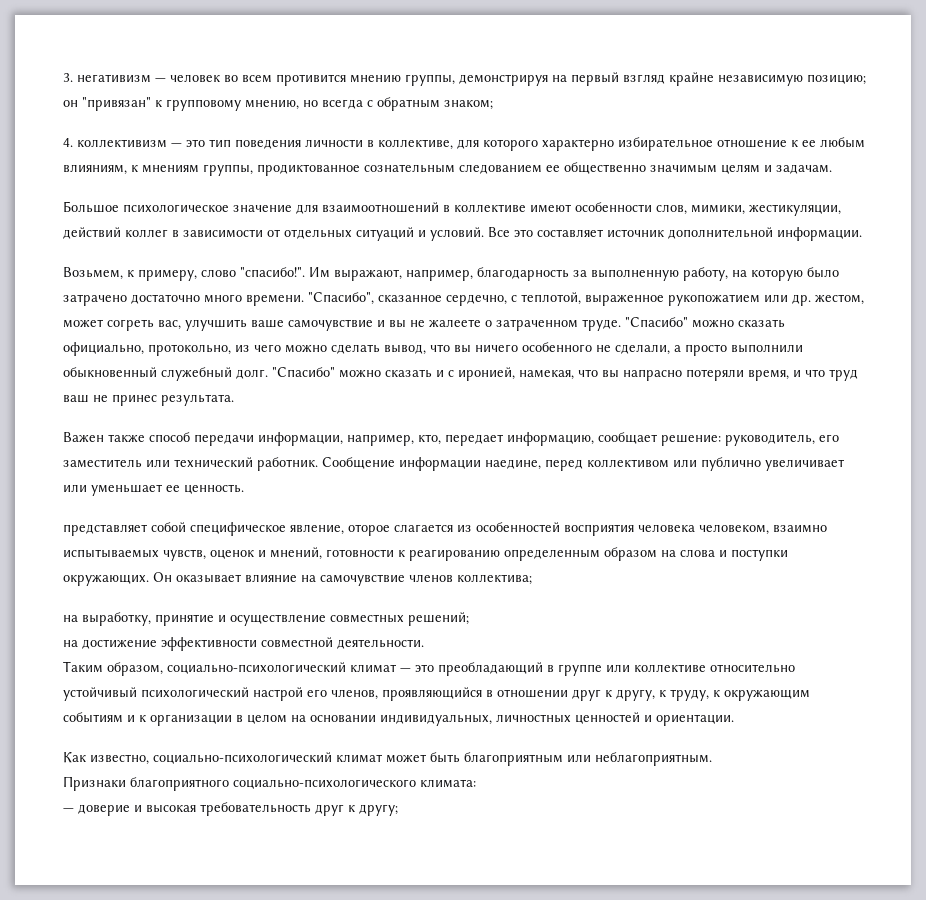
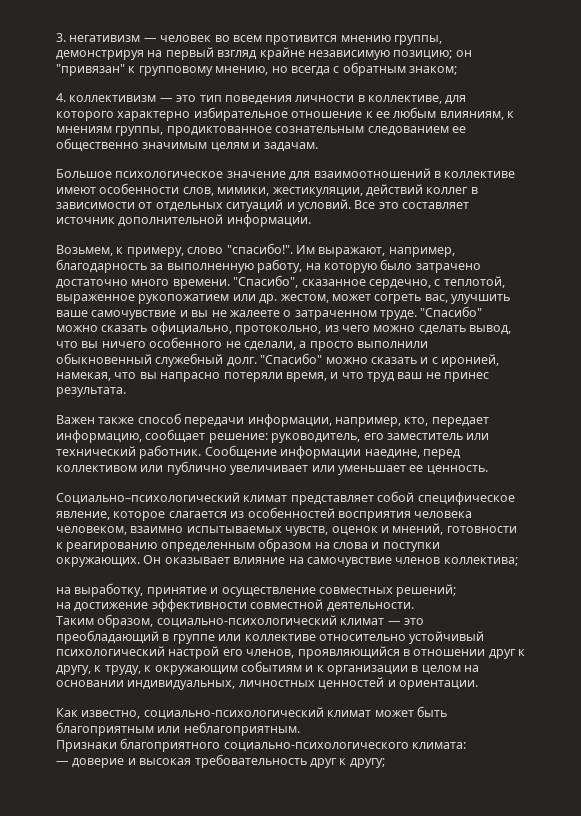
- представляет собой специфическое явление, оторое слагается из особенностей восприятия человека человеком, взаимно испытываемых чувств, оценок и мнений, готовности к реагированию определенным образом на слова и поступки окружающих.
+ Социально–психологический климат представляет собой специфическое явление, которое слагается из особенностей восприятия человека человеком, взаимно испытываемых чувств, оценок и мнений, готовности к реагированию определенным образом на слова и поступки окружающих.

